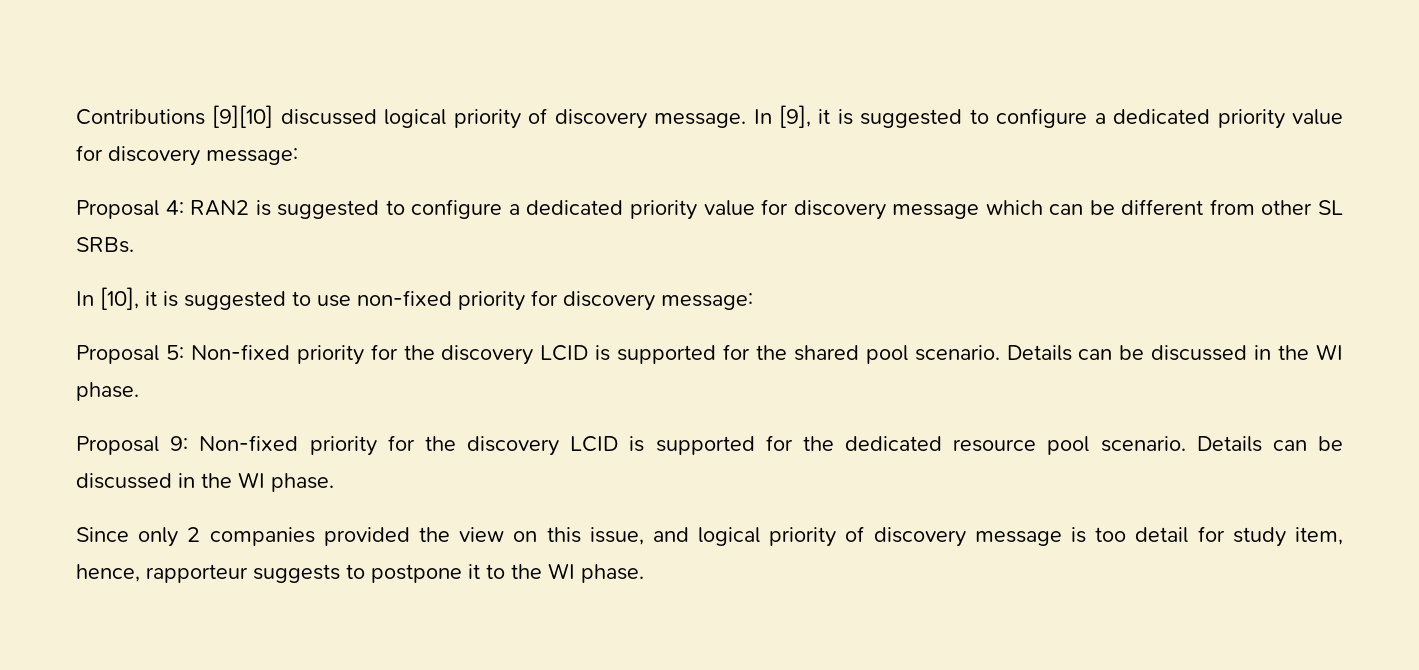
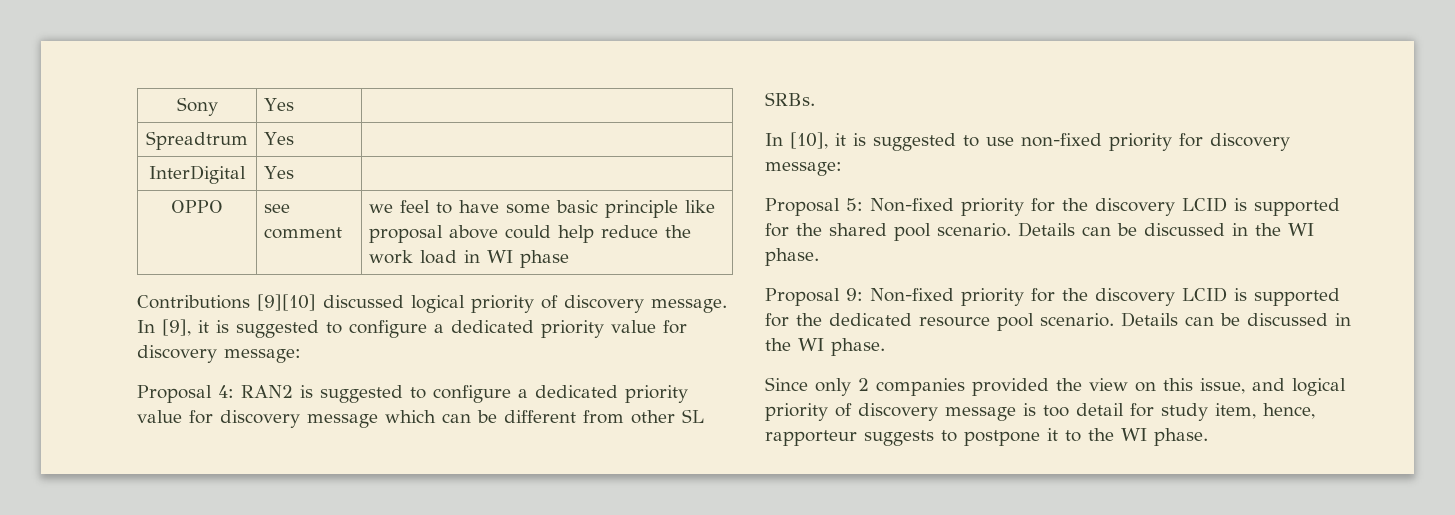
+ Sony | Yes |
+ Spreadtrum | Yes |
+ InterDigital | Yes |
+ OPPO | see comment | we feel to have some basic principle like proposal above could help reduce the work load in WI phase

